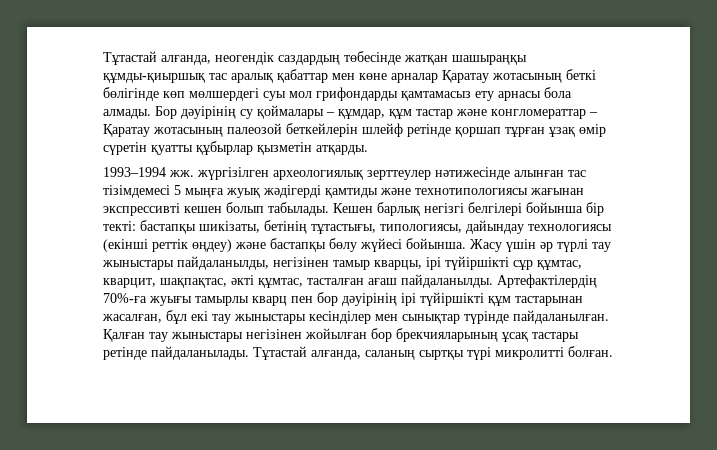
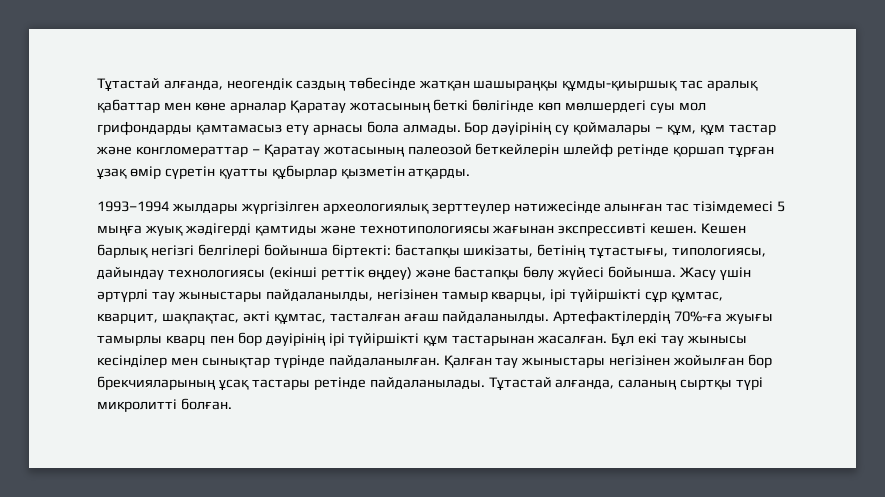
- Тұтастай алғанда, неогендік саздардың төбесінде жатқан шашыраңқы құмды-қиыршық тас аралық қабаттар мен көне арналар Қаратау жотасының беткі бөлігінде көп мөлшердегі суы мол грифондарды қамтамасыз ету арнасы бола алмады.
+ Тұтастай алғанда, неогендік саздың төбесінде жатқан шашыраңқы құмды-қиыршық тас аралық қабаттар мен көне арналар Қаратау жотасының беткі бөлігінде көп мөлшердегі суы мол грифондарды қамтамасыз ету арнасы бола алмады.
- Бор дәуірінің су қоймалары – құмдар, құм тастар және конгломераттар – Қаратау жотасының палеозой беткейлерін шлейф ретінде қоршап тұрған ұзақ өмір сүретін қуатты құбырлар қызметін атқарды.
+ Бор дәуірінің су қоймалары – құм, құм тастар және конгломераттар – Қаратау жотасының палеозой беткейлерін шлейф ретінде қоршап тұрған ұзақ өмір сүретін қуатты құбырлар қызметін атқарды.
- 1993–1994 жж. жүргізілген археологиялық зерттеулер нәтижесінде алынған тас тізімдемесі 5 мыңға жуық жәдігерді қамтиды және технотипологиясы жағынан экспрессивті кешен болып табылады.
+ 1993–1994 жылдары жүргізілген археологиялық зерттеулер нәтижесінде алынған тас тізімдемесі 5 мыңға жуық жәдігерді қамтиды және технотипологиясы жағынан экспрессивті кешен.
- Кешен барлық негізгі белгілері бойынша бір текті: бастапқы шикізаты, бетінің тұтастығы, типологиясы, дайындау технологиясы (екінші реттік өңдеу) және бастапқы бөлу жүйесі бойынша.
+ Кешен барлық негізгі белгілері бойынша біртекті: бастапқы шикізаты, бетінің тұтастығы, типологиясы, дайындау технологиясы (екінші реттік өңдеу) және бастапқы бөлу жүйесі бойынша.
- Жасу үшін әр түрлі тау жыныстары пайдаланылды, негізінен тамыр кварцы, ірі түйіршікті сұр құмтас, кварцит, шақпақтас, әкті құмтас, тасталған ағаш пайдаланылды.
+ Жасу үшін әртүрлі тау жыныстары пайдаланылды, негізінен тамыр кварцы, ірі түйіршікті сұр құмтас, кварцит, шақпақтас, әкті құмтас, тасталған ағаш пайдаланылды.
- Артефактілердің 70%-ға жуығы тамырлы кварц пен бор дәуірінің ірі түйіршікті құм тастарынан жасалған, бұл екі тау жыныстары кесінділер мен сынықтар түрінде пайдаланылған.
+ Артефактілердің 70%-ға жуығы тамырлы кварц пен бор дәуірінің ірі түйіршікті құм тастарынан жасалған. Бұл екі тау жынысы кесінділер мен сынықтар түрінде пайдаланылған.

